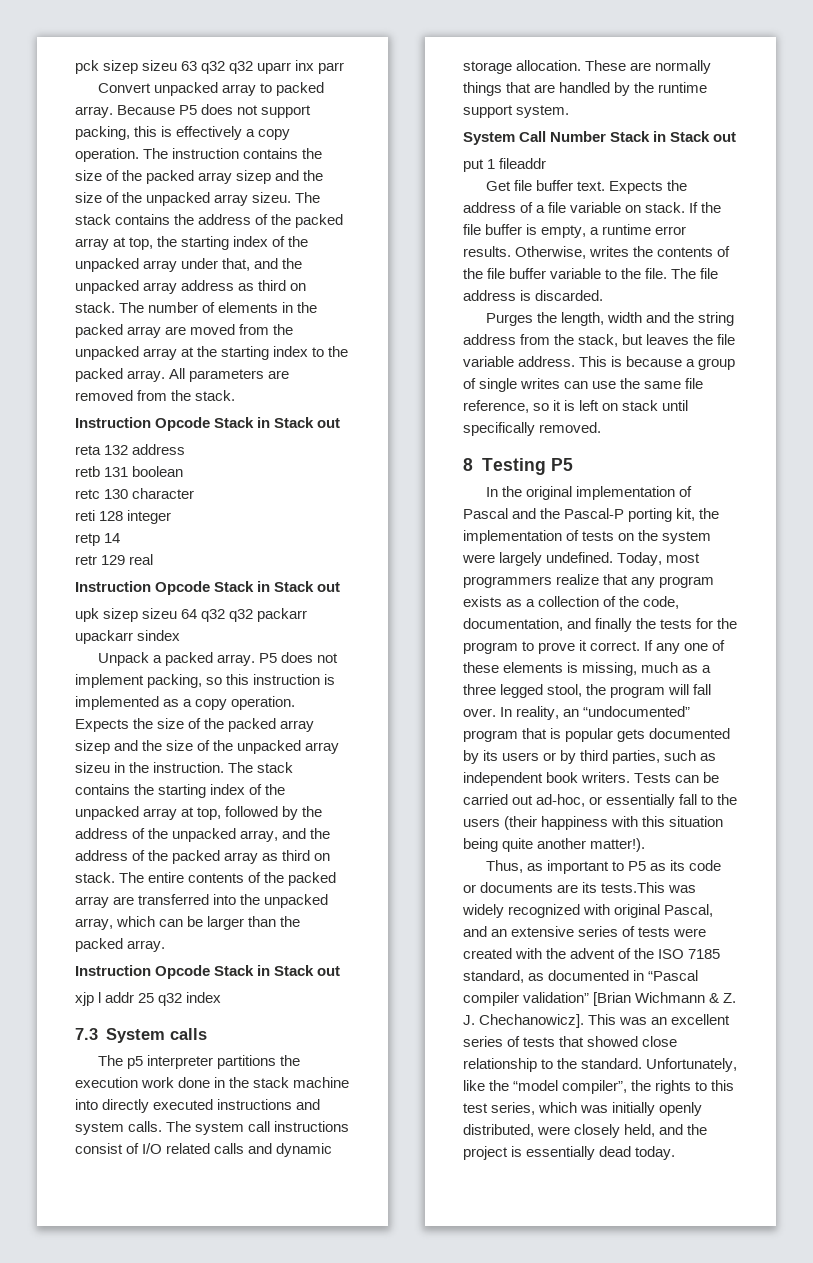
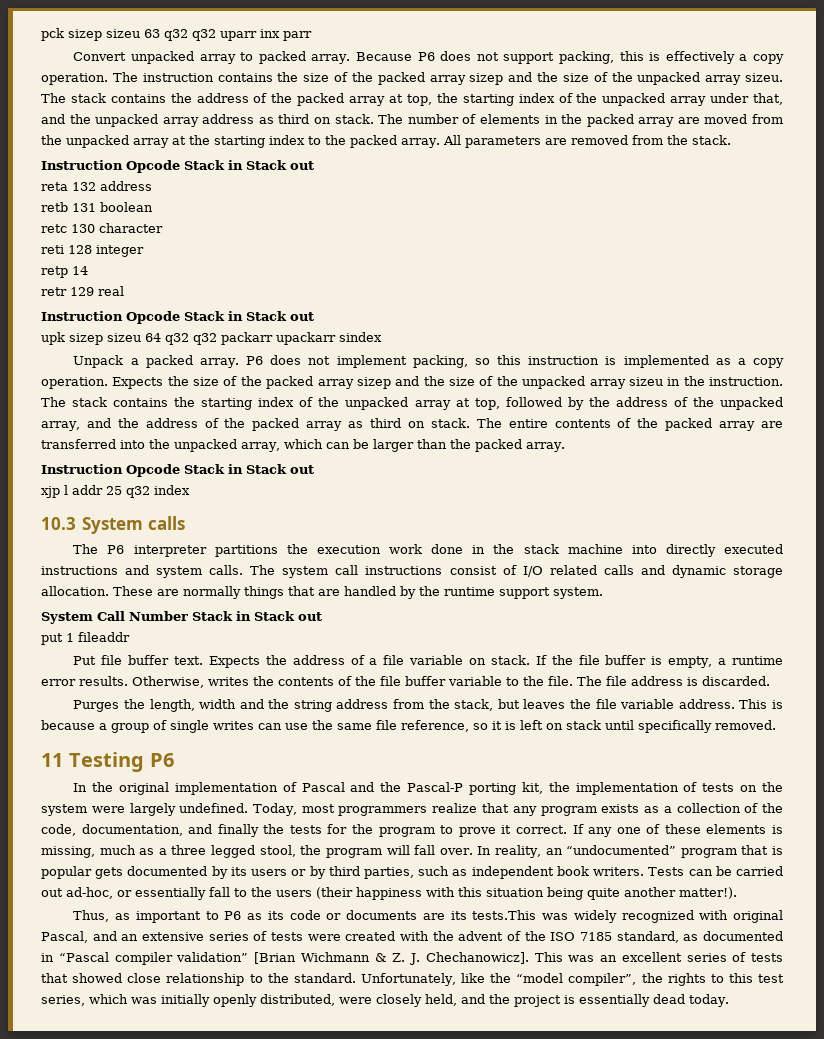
- Because P5 does not support packing, this is effectively a copy operation.
+ Because P6 does not support packing, this is effectively a copy operation.
- P5 does not implement packing, so this instruction is implemented as a copy operation.
+ P6 does not implement packing, so this instruction is implemented as a copy operation.
- 7.3 System calls
+ 10.3 System calls
- The p5 interpreter partitions the execution work done in the stack machine into directly executed instructions and system calls.
+ The P6 interpreter partitions the execution work done in the stack machine into directly executed instructions and system calls.
- Get file buffer text.
+ Put file buffer text.
- 8 Testing P5
+ 11 Testing P6
- Thus, as important to P5 as its code or documents are its tests.This was widely recognized with original Pascal, and an extensive series of tests were created with the advent of the ISO 7185 standard, as documented in “Pascal compiler validation” [Brian Wichmann & Z. J. Chechanowicz].
+ Thus, as important to P6 as its code or documents are its tests.This was widely recognized with original Pascal, and an extensive series of tests were created with the advent of the ISO 7185 standard, as documented in “Pascal compiler validation” [Brian Wichmann & Z. J. Chechanowicz].

